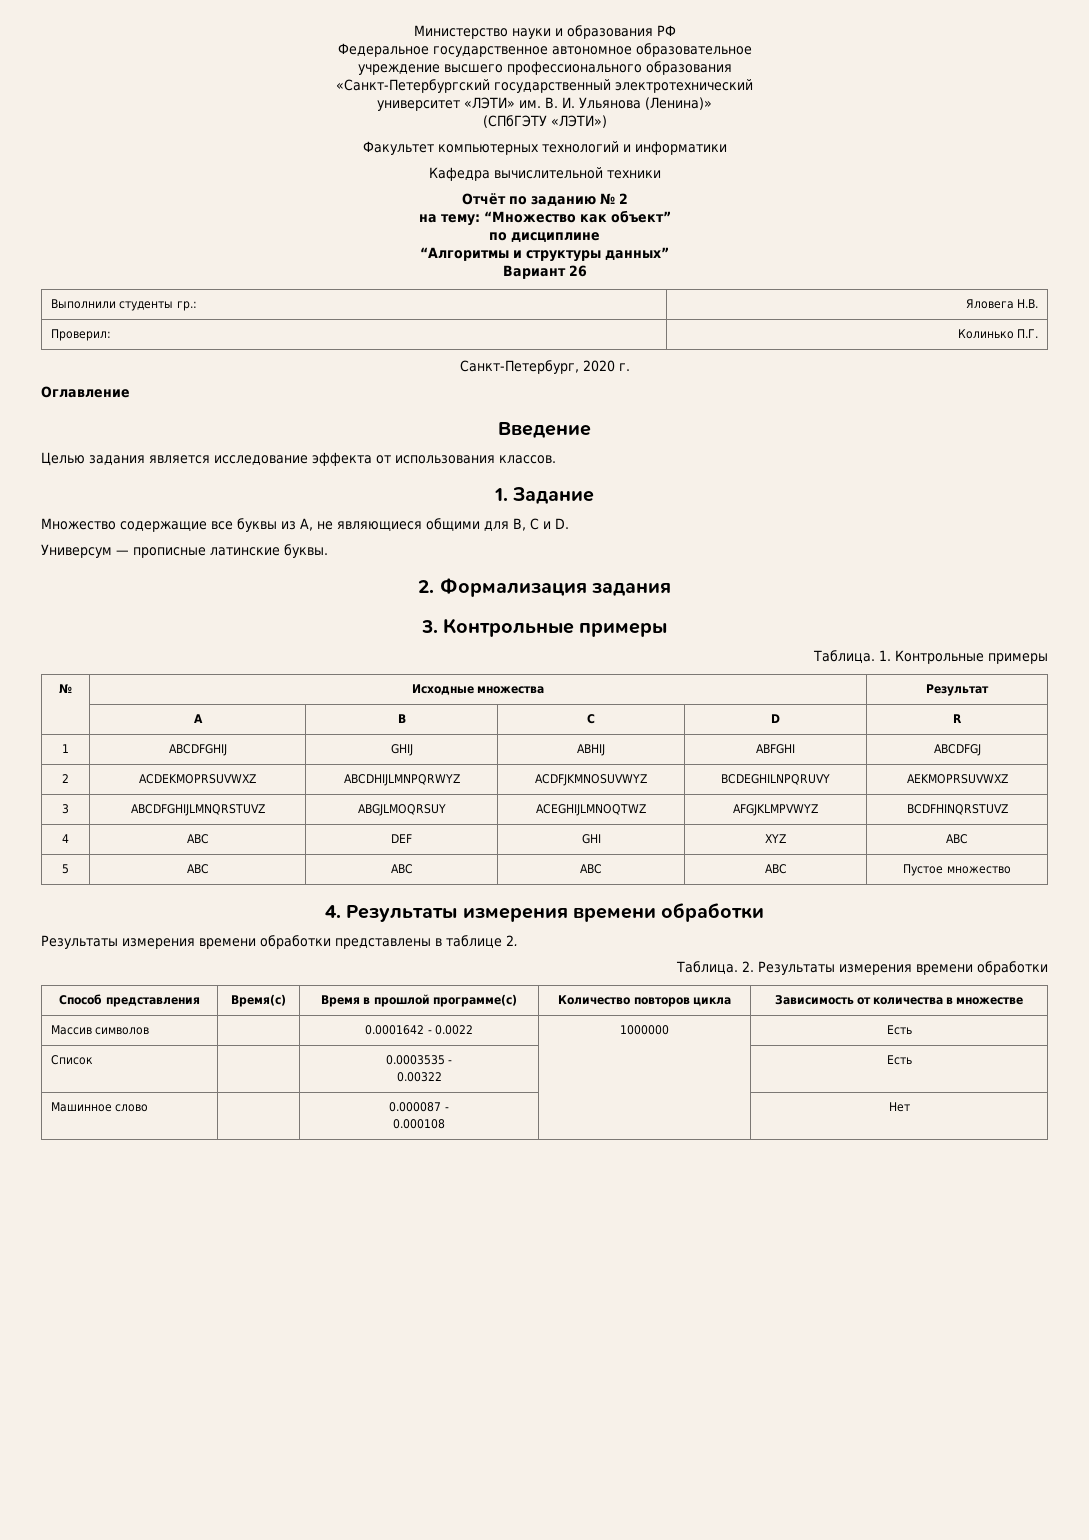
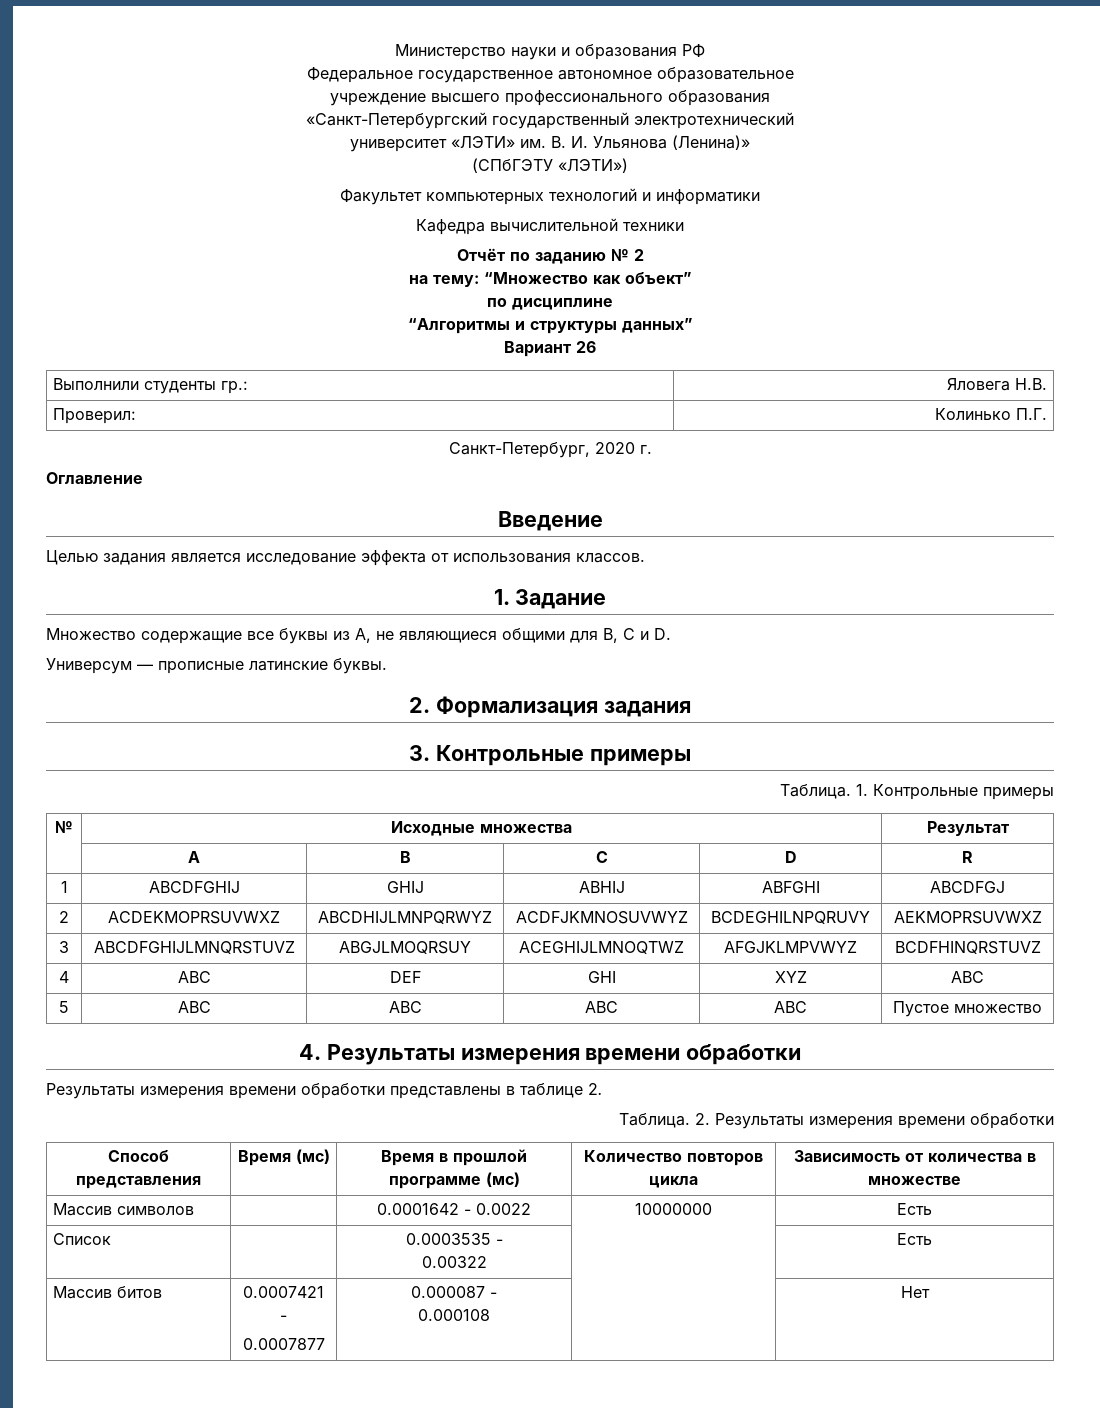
- Способ представления | Время(с) | Время в прошлой программе(с) | Количество повторов цикла | Зависимость от количества в множестве
+ Способ представления | Время (мс) | Время в прошлой программе (мс) | Количество повторов цикла | Зависимость от количества в множестве
- Массив символов | | 0.0001642 - 0.0022 | 1000000 | Есть
+ Массив символов | | 0.0001642 - 0.0022 | 10000000 | Есть
- Машинное слово | | 0.000087 -
+ Массив битов | 0.0007421 -
+ 0.0007877 | 0.000087 -

